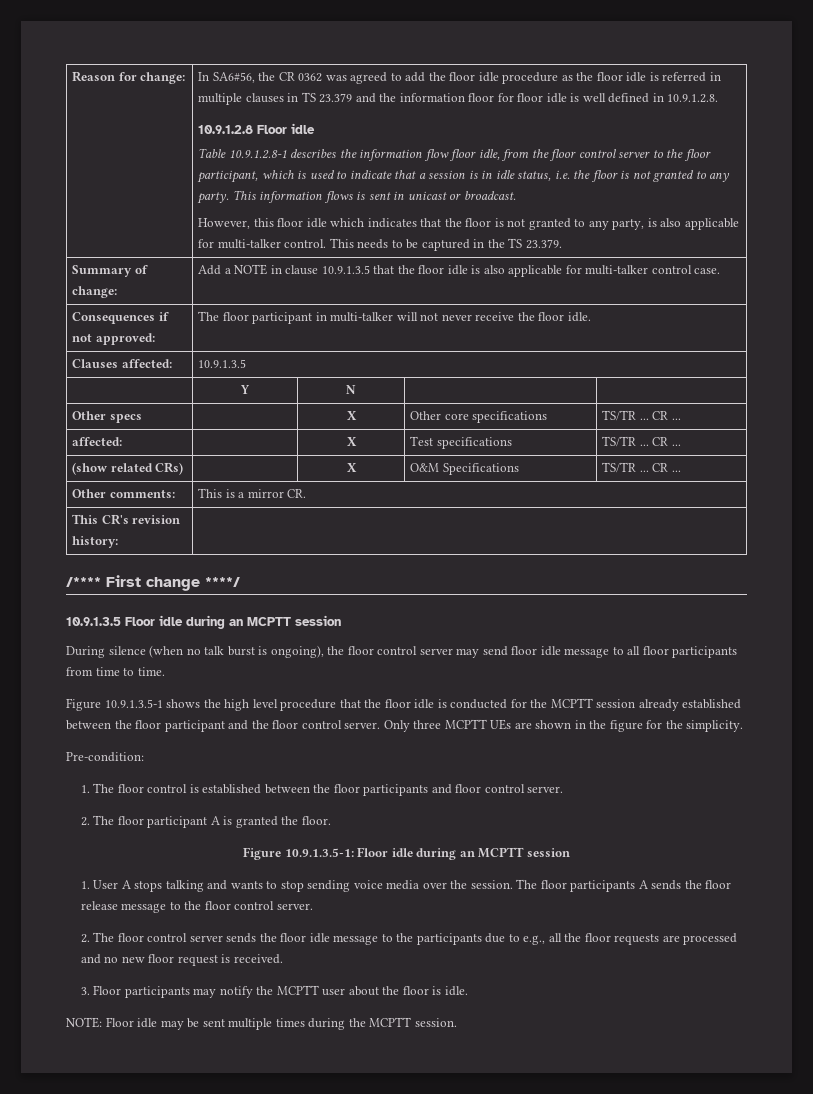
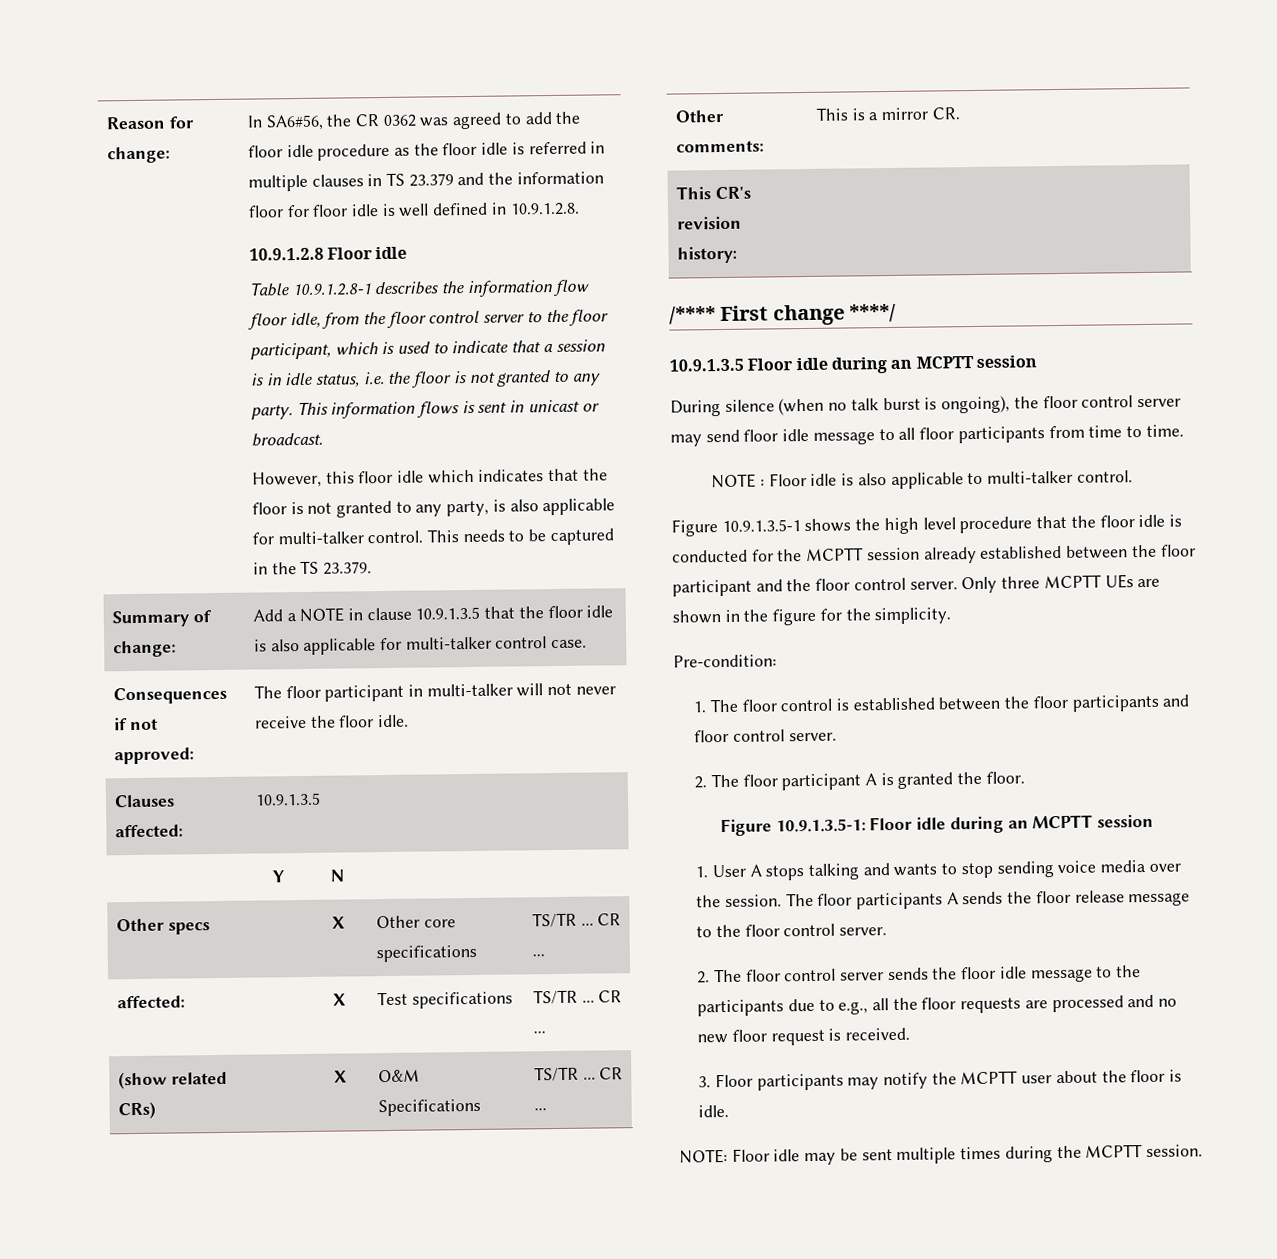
+ NOTE : Floor idle is also applicable to multi-talker control.

